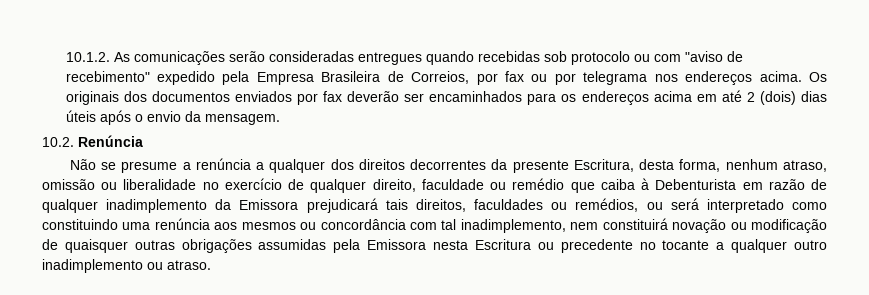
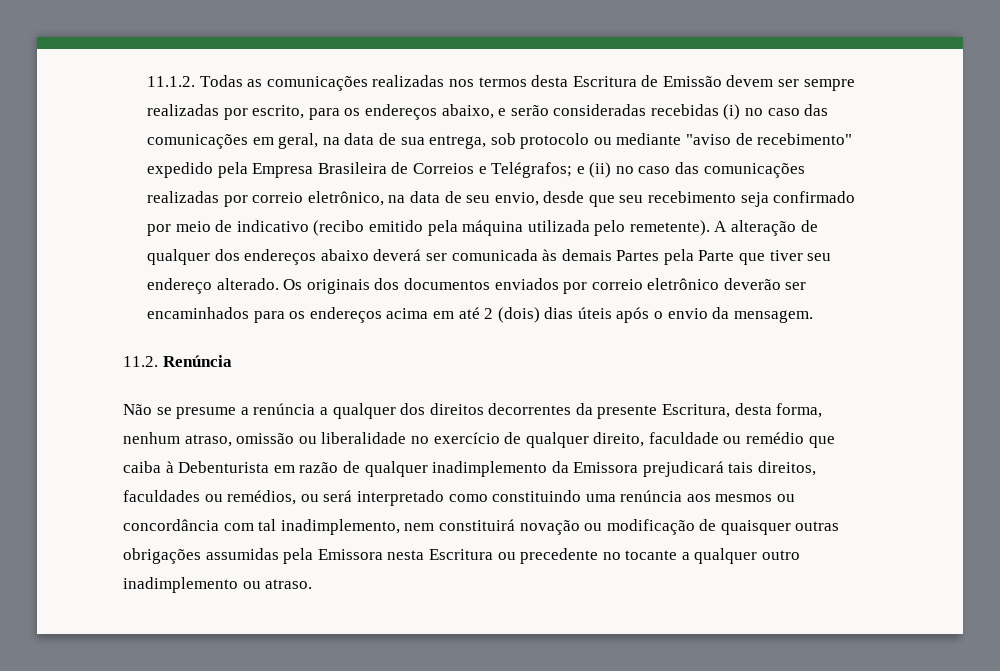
- 10.1.2. As comunicações serão consideradas entregues quando recebidas sob protocolo ou com "aviso de recebimento" expedido pela Empresa Brasileira de Correios, por fax ou por telegrama nos endereços acima.
+ 11.1.2. Todas as comunicações realizadas nos termos desta Escritura de Emissão devem ser sempre realizadas por escrito, para os endereços abaixo, e serão consideradas recebidas (i) no caso das comunicações em geral, na data de sua entrega, sob protocolo ou mediante "aviso de recebimento" expedido pela Empresa Brasileira de Correios e Telégrafos; e (ii) no caso das comunicações realizadas por correio eletrônico, na data de seu envio, desde que seu recebimento seja confirmado por meio de indicativo (recibo emitido pela máquina utilizada pelo remetente). A alteração de qualquer dos endereços abaixo deverá ser comunicada às demais Partes pela Parte que tiver seu endereço alterado.
- Os originais dos documentos enviados por fax deverão ser encaminhados para os endereços acima em até 2 (dois) dias úteis após o envio da mensagem.
+ Os originais dos documentos enviados por correio eletrônico deverão ser encaminhados para os endereços acima em até 2 (dois) dias úteis após o envio da mensagem.
- 10.2. Renúncia
+ 11.2. Renúncia

